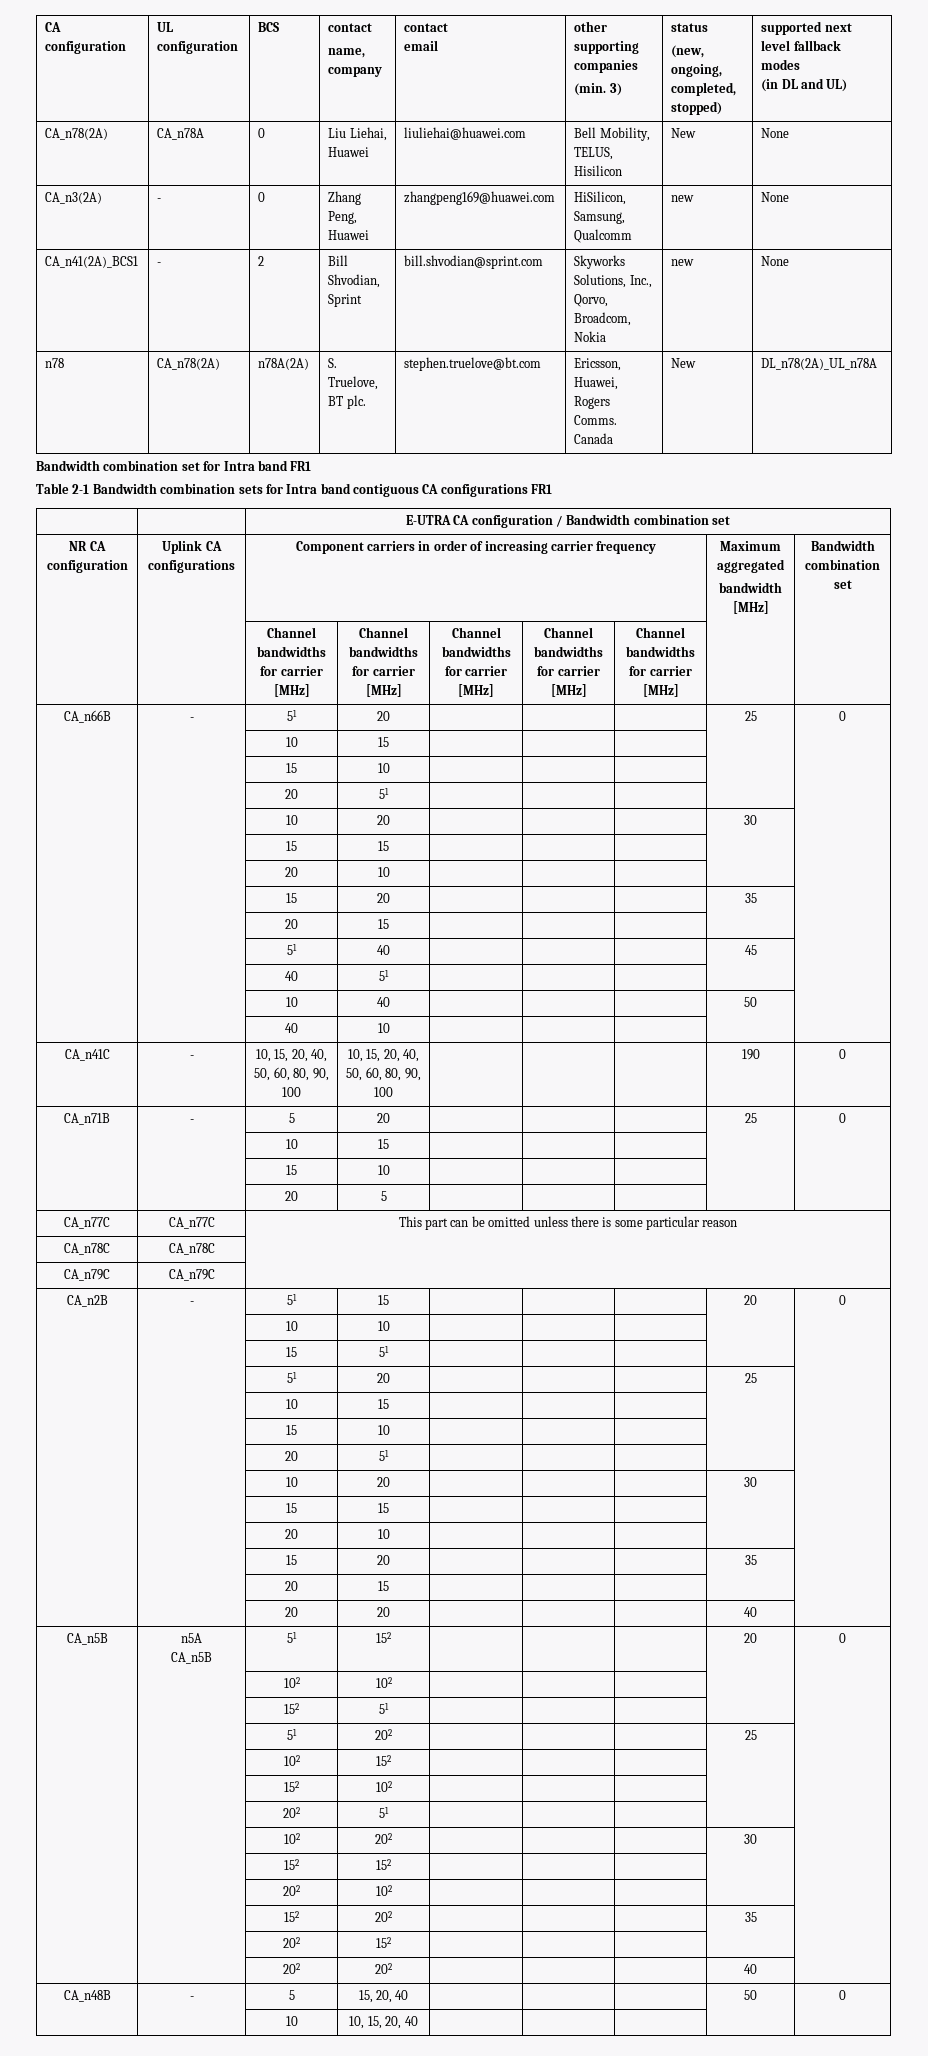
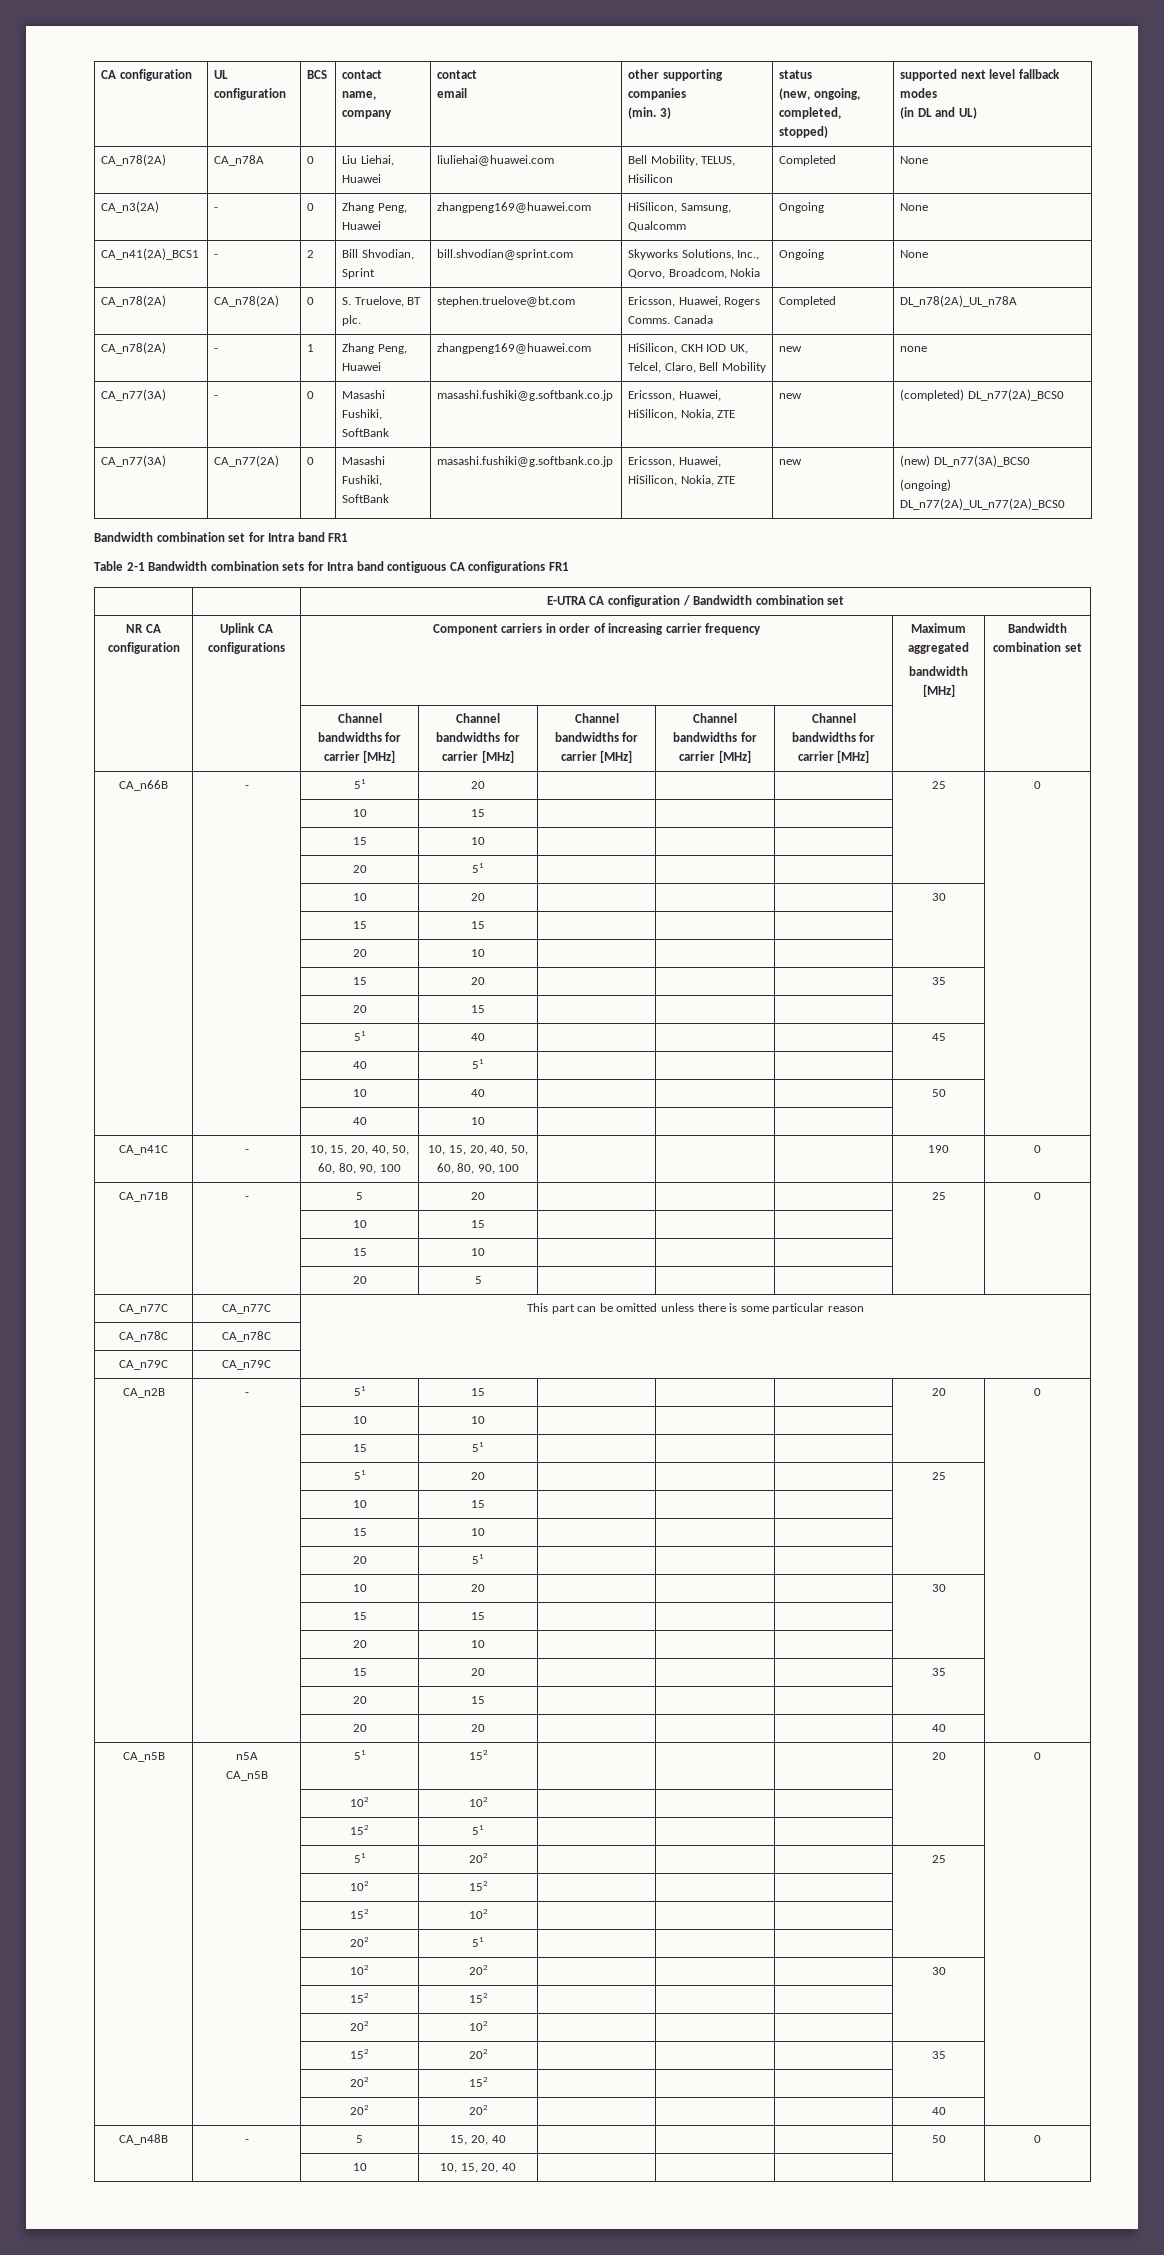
- CA_n78(2A) | CA_n78A | 0 | Liu Liehai, Huawei | liuliehai@huawei.com | Bell Mobility, TELUS, Hisilicon | New | None
+ CA_n78(2A) | CA_n78A | 0 | Liu Liehai, Huawei | liuliehai@huawei.com | Bell Mobility, TELUS, Hisilicon | Completed | None
- CA_n3(2A) | - | 0 | Zhang Peng, Huawei | zhangpeng169@huawei.com | HiSilicon, Samsung, Qualcomm | new | None
+ CA_n3(2A) | - | 0 | Zhang Peng, Huawei | zhangpeng169@huawei.com | HiSilicon, Samsung, Qualcomm | Ongoing | None
- CA_n41(2A)_BCS1 | - | 2 | Bill Shvodian, Sprint | bill.shvodian@sprint.com | Skyworks Solutions, Inc., Qorvo, Broadcom, Nokia | new | None
- n78 | CA_n78(2A) | n78A(2A) | S. Truelove, BT plc. | stephen.truelove@bt.com | Ericsson, Huawei, Rogers Comms. Canada | New | DL_n78(2A)_UL_n78A
+ CA_n41(2A)_BCS1 | - | 2 | Bill Shvodian, Sprint | bill.shvodian@sprint.com | Skyworks Solutions, Inc., Qorvo, Broadcom, Nokia | Ongoing | None
+ CA_n78(2A) | CA_n78(2A) | 0 | S. Truelove, BT plc. | stephen.truelove@bt.com | Ericsson, Huawei, Rogers Comms. Canada | Completed | DL_n78(2A)_UL_n78A
+ CA_n78(2A) | - | 1 | Zhang Peng, Huawei | zhangpeng169@huawei.com | HiSilicon, CKH IOD UK, Telcel, Claro, Bell Mobility | new | none
+ CA_n77(3A) | - | 0 | Masashi Fushiki, SoftBank | masashi.fushiki@g.softbank.co.jp | Ericsson, Huawei, HiSilicon, Nokia, ZTE | new | (completed) DL_n77(2A)_BCS0
+ CA_n77(3A) | CA_n77(2A) | 0 | Masashi Fushiki, SoftBank | masashi.fushiki@g.softbank.co.jp | Ericsson, Huawei, HiSilicon, Nokia, ZTE | new | (new) DL_n77(3A)_BCS0
+ (ongoing) DL_n77(2A)_UL_n77(2A)_BCS0

